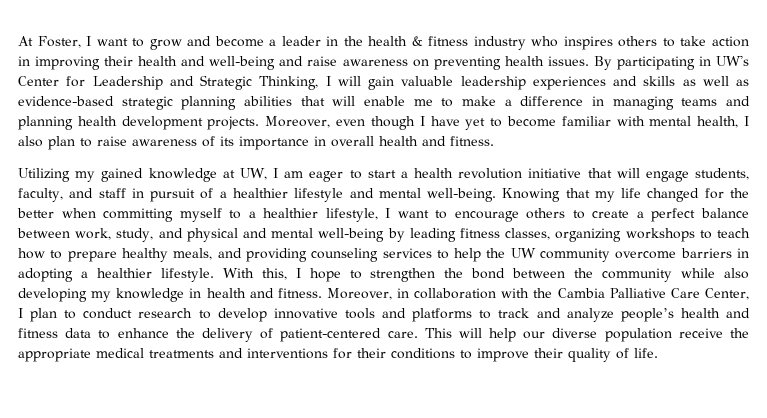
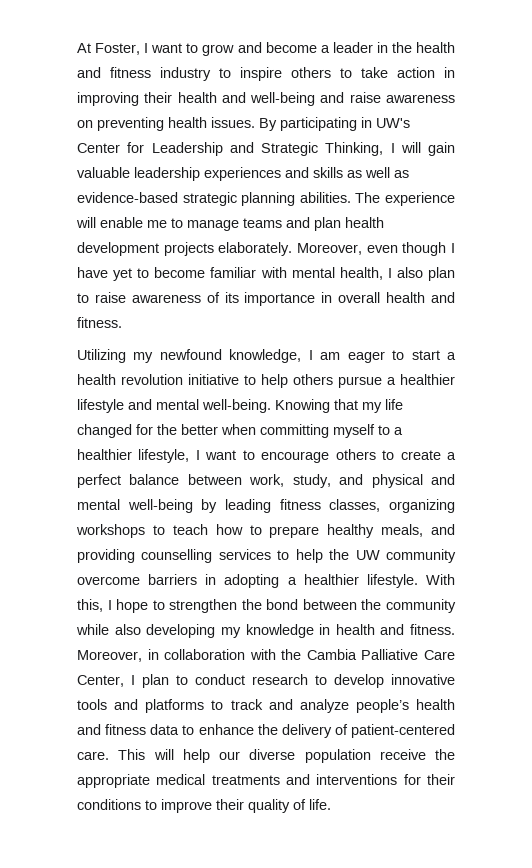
- At Foster, I want to grow and become a leader in the health & fitness industry who inspires others to take action in improving their health and well-being and raise awareness on preventing health issues.
+ At Foster, I want to grow and become a leader in the health and fitness industry to inspire others to take action in improving their health and well-being and raise awareness on preventing health issues.
- By participating in UW's Center for Leadership and Strategic Thinking, I will gain valuable leadership experiences and skills as well as evidence-based strategic planning abilities that will enable me to make a difference in managing teams and planning health development projects.
+ By participating in UW's Center for Leadership and Strategic Thinking, I will gain valuable leadership experiences and skills as well as evidence-based strategic planning abilities. The experience will enable me to manage teams and plan health development projects elaborately.
- Utilizing my gained knowledge at UW, I am eager to start a health revolution initiative that will engage students, faculty, and staff in pursuit of a healthier lifestyle and mental well-being.
+ Utilizing my newfound knowledge, I am eager to start a health revolution initiative to help others pursue a healthier lifestyle and mental well-being.
- Knowing that my life changed for the better when committing myself to a healthier lifestyle, I want to encourage others to create a perfect balance between work, study, and physical and mental well-being by leading fitness classes, organizing workshops to teach how to prepare healthy meals, and providing counseling services to help the UW community overcome barriers in adopting a healthier lifestyle.
+ Knowing that my life changed for the better when committing myself to a healthier lifestyle, I want to encourage others to create a perfect balance between work, study, and physical and mental well-being by leading fitness classes, organizing workshops to teach how to prepare healthy meals, and providing counselling services to help the UW community overcome barriers in adopting a healthier lifestyle.

